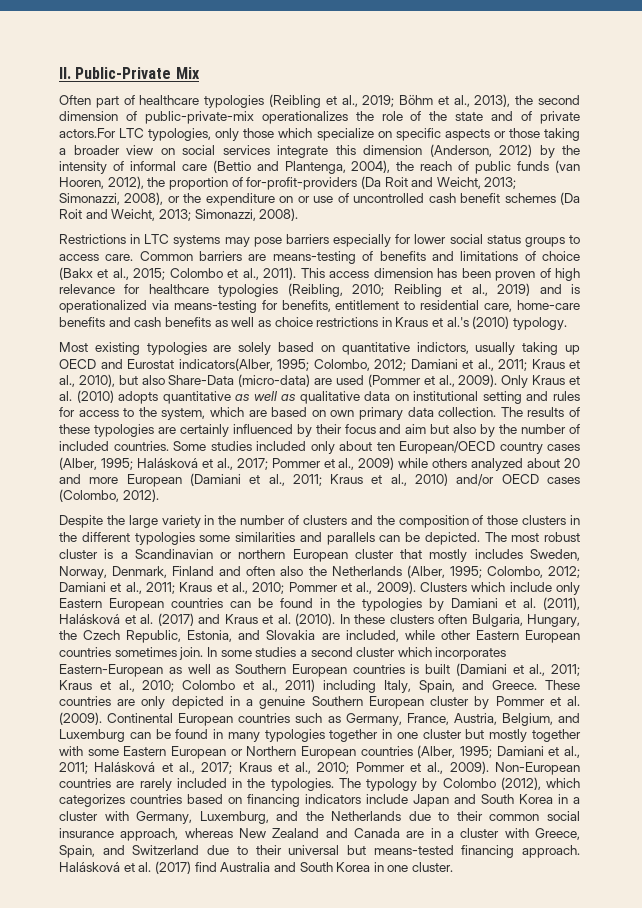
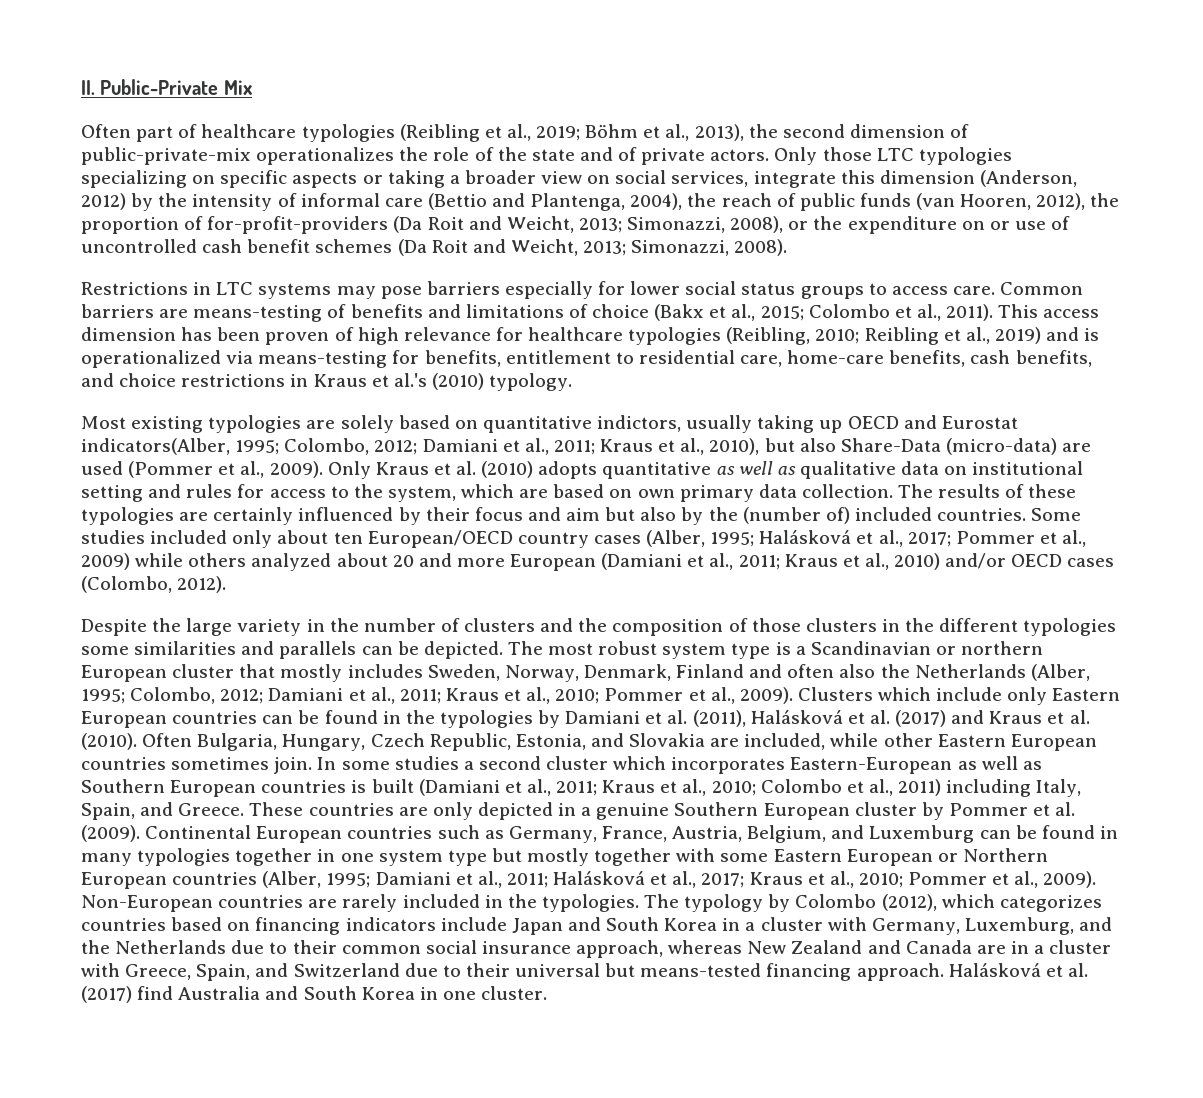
- Böhm et al., 2013), the second dimension of public-private-mix operationalizes the role of the state and of private actors.For LTC typologies, only those which specialize on specific aspects or those taking a broader view on social services integrate this dimension (Anderson, 2012) by the intensity of informal care (Bettio and Plantenga, 2004), the reach of public funds (van Hooren, 2012), the proportion of for-profit-providers (Da Roit and Weicht, 2013;
+ Böhm et al., 2013), the second dimension of public-private-mix operationalizes the role of the state and of private actors. Only those LTC typologies specializing on specific aspects or taking a broader view on social services, integrate this dimension (Anderson, 2012) by the intensity of informal care (Bettio and Plantenga, 2004), the reach of public funds (van Hooren, 2012), the proportion of for-profit-providers (Da Roit and Weicht, 2013;
- This access dimension has been proven of high relevance for healthcare typologies (Reibling, 2010; Reibling et al., 2019) and is operationalized via means-testing for benefits, entitlement to residential care, home-care benefits and cash benefits as well as choice restrictions in Kraus et al.'s (2010) typology.
+ This access dimension has been proven of high relevance for healthcare typologies (Reibling, 2010; Reibling et al., 2019) and is operationalized via means-testing for benefits, entitlement to residential care, home-care benefits, cash benefits, and choice restrictions in Kraus et al.'s (2010) typology.
- The results of these typologies are certainly influenced by their focus and aim but also by the number of included countries.
+ The results of these typologies are certainly influenced by their focus and aim but also by the (number of) included countries.
- The most robust cluster is a Scandinavian or northern European cluster that mostly includes Sweden, Norway, Denmark, Finland and often also the Netherlands (Alber, 1995; Colombo, 2012; Damiani et al., 2011; Kraus et al., 2010; Pommer et al., 2009).
+ The most robust system type is a Scandinavian or northern European cluster that mostly includes Sweden, Norway, Denmark, Finland and often also the Netherlands (Alber, 1995; Colombo, 2012; Damiani et al., 2011; Kraus et al., 2010; Pommer et al., 2009).
- In these clusters often Bulgaria, Hungary, the Czech Republic, Estonia, and Slovakia are included, while other Eastern European countries sometimes join.
+ Often Bulgaria, Hungary, Czech Republic, Estonia, and Slovakia are included, while other Eastern European countries sometimes join.
- Continental European countries such as Germany, France, Austria, Belgium, and Luxemburg can be found in many typologies together in one cluster but mostly together with some Eastern European or Northern European countries (Alber, 1995; Damiani et al., 2011; Halásková et al., 2017; Kraus et al., 2010; Pommer et al., 2009).
+ Continental European countries such as Germany, France, Austria, Belgium, and Luxemburg can be found in many typologies together in one system type but mostly together with some Eastern European or Northern European countries (Alber, 1995; Damiani et al., 2011; Halásková et al., 2017; Kraus et al., 2010; Pommer et al., 2009).

